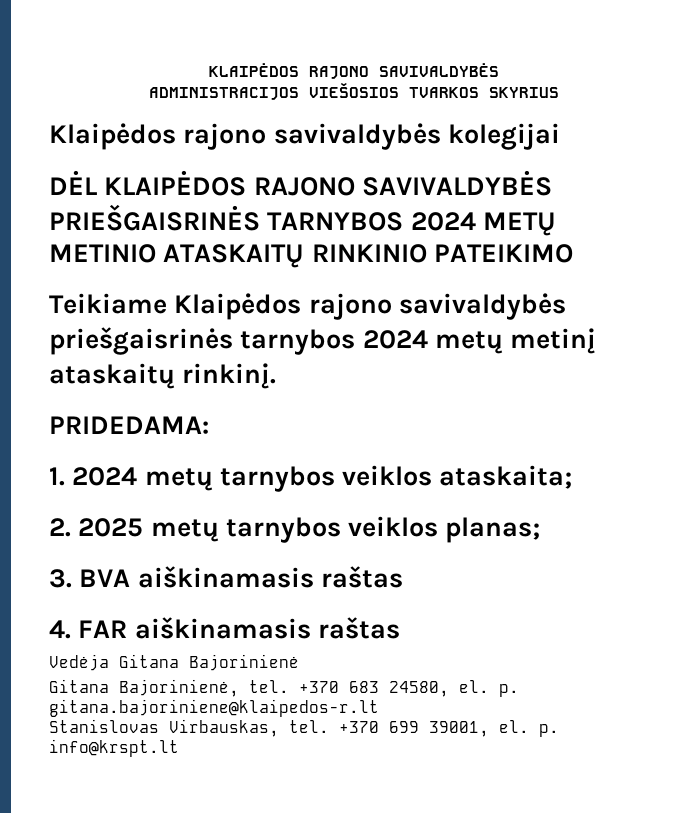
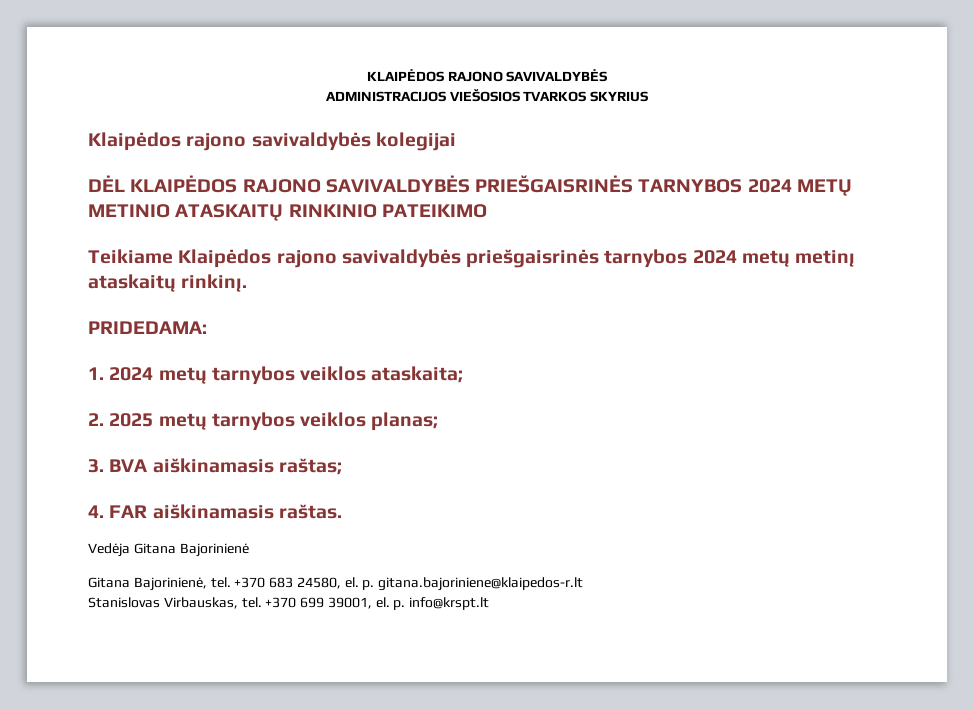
- 3. BVA aiškinamasis raštas
+ 3. BVA aiškinamasis raštas;
- 4. FAR aiškinamasis raštas
+ 4. FAR aiškinamasis raštas.

